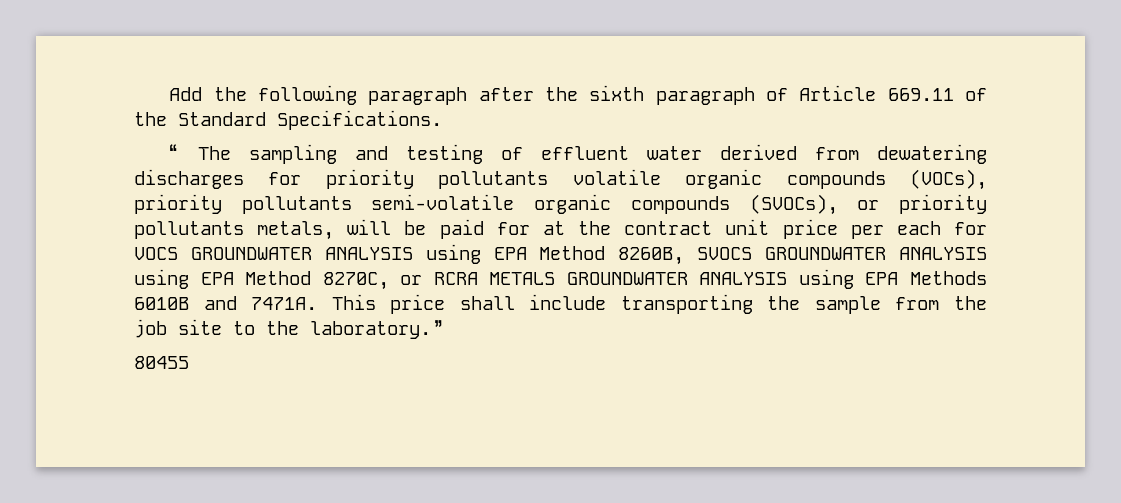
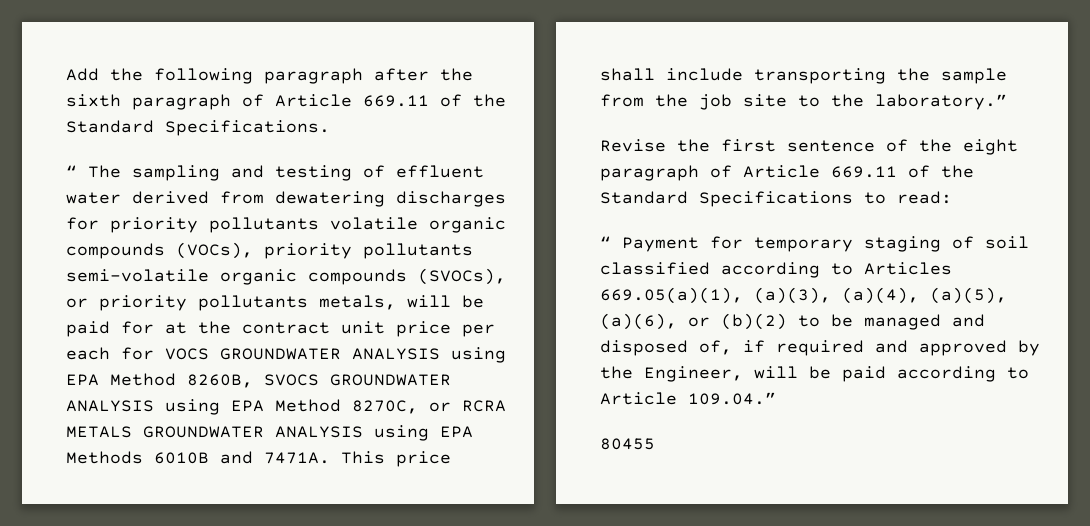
+ Revise the first sentence of the eight paragraph of Article 669.11 of the Standard Specifications to read:
+ “ Payment for temporary staging of soil classified according to Articles 669.05(a)(1), (a)(3), (a)(4), (a)(5), (a)(6), or (b)(2) to be managed and disposed of, if required and approved by the Engineer, will be paid according to Article 109.04.”

